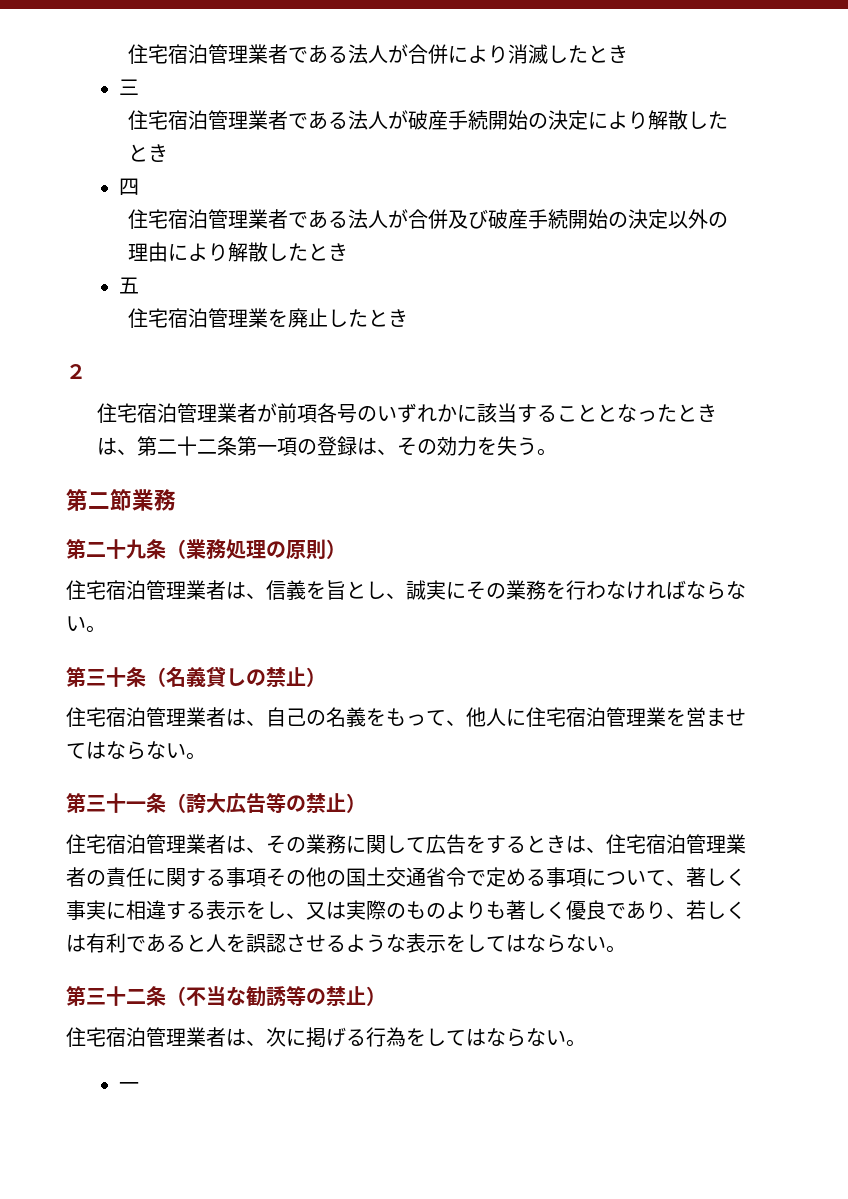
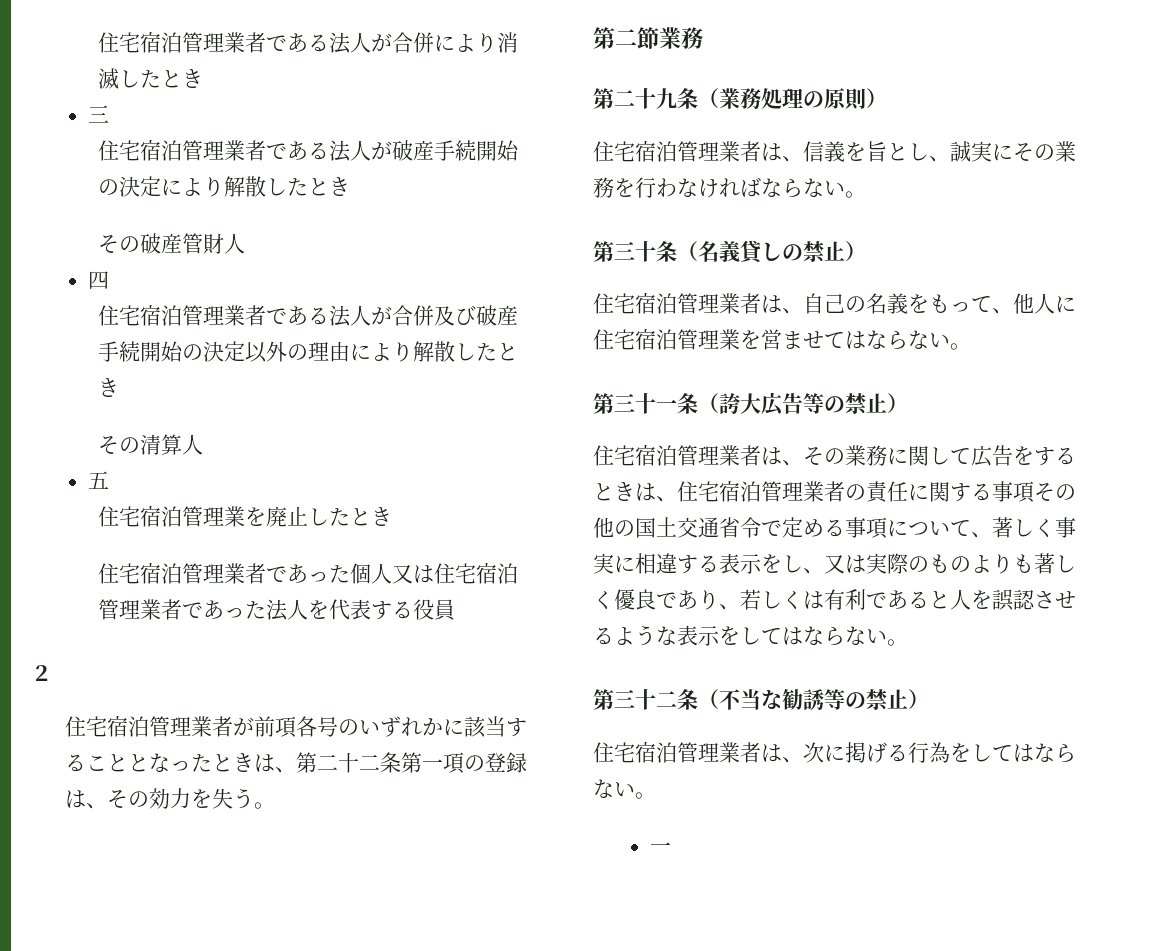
+ その破産管財人
+ その清算人
+ 住宅宿泊管理業者であった個人又は住宅宿泊管理業者であった法人を代表する役員

